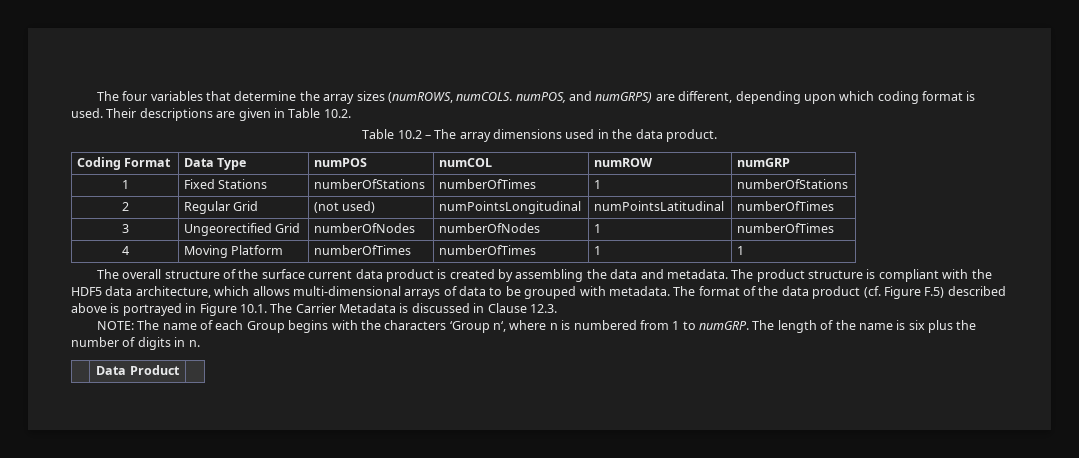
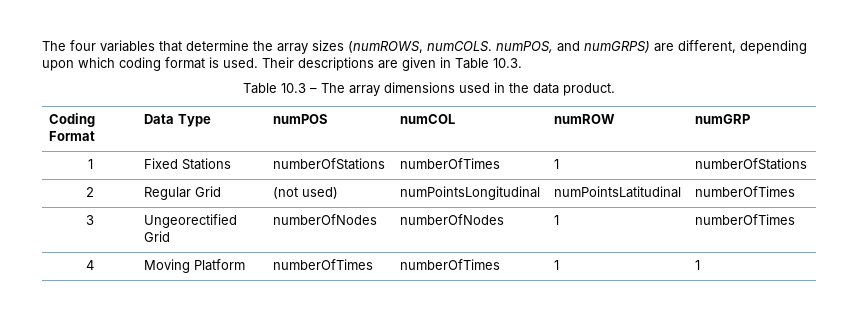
- Their descriptions are given in Table 10.2.
- Table 10.2 – The array dimensions used in the data product.
+ Their descriptions are given in Table 10.3.
+ Table 10.3 – The array dimensions used in the data product.
- The overall structure of the surface current data product is created by assembling the data and metadata. The product structure is compliant with the HDF5 data architecture, which allows multi-dimensional arrays of data to be grouped with metadata. The format of the data product (cf. Figure F.5) described above is portrayed in Figure 10.1. The Carrier Metadata is discussed in Clause 12.3.
- NOTE: The name of each Group begins with the characters ‘Group n‘, where n is numbered from 1 to numGRP. The length of the name is six plus the number of digits in n.
- | Data Product |

